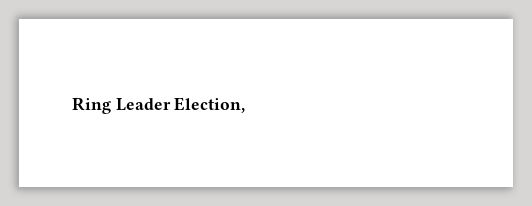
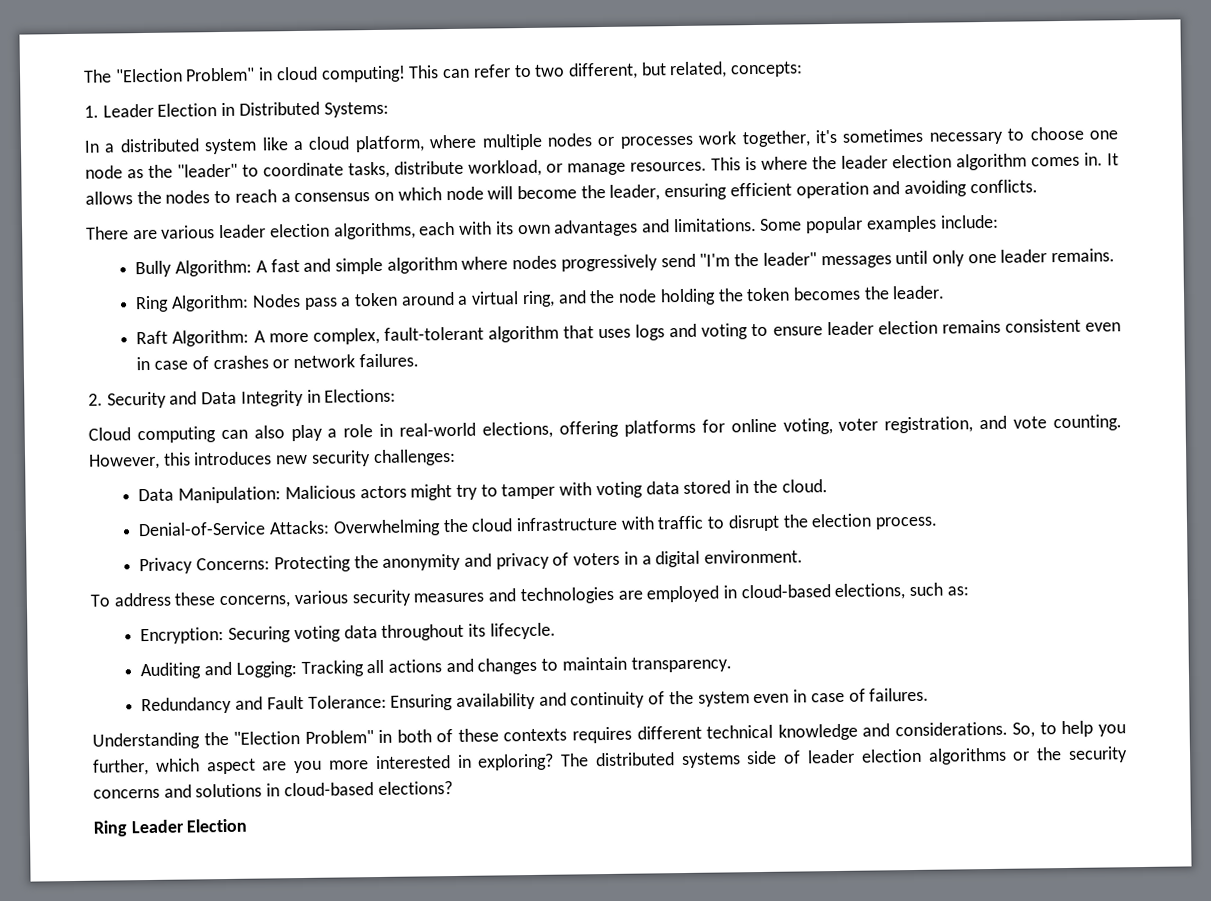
+ The "Election Problem" in cloud computing! This can refer to two different, but related, concepts:
+ 1. Leader Election in Distributed Systems:
+ In a distributed system like a cloud platform, where multiple nodes or processes work together, it's sometimes necessary to choose one node as the "leader" to coordinate tasks, distribute workload, or manage resources. This is where the leader election algorithm comes in. It allows the nodes to reach a consensus on which node will become the leader, ensuring efficient operation and avoiding conflicts.
+ There are various leader election algorithms, each with its own advantages and limitations. Some popular examples include:
+ Bully Algorithm: A fast and simple algorithm where nodes progressively send "I'm the leader" messages until only one leader remains.
+ Ring Algorithm: Nodes pass a token around a virtual ring, and the node holding the token becomes the leader.
+ Raft Algorithm: A more complex, fault-tolerant algorithm that uses logs and voting to ensure leader election remains consistent even in case of crashes or network failures.
+ 2. Security and Data Integrity in Elections:
+ Cloud computing can also play a role in real-world elections, offering platforms for online voting, voter registration, and vote counting. However, this introduces new security challenges:
+ Data Manipulation: Malicious actors might try to tamper with voting data stored in the cloud.
+ Denial-of-Service Attacks: Overwhelming the cloud infrastructure with traffic to disrupt the election process.
+ Privacy Concerns: Protecting the anonymity and privacy of voters in a digital environment.
+ To address these concerns, various security measures and technologies are employed in cloud-based elections, such as:
+ Encryption: Securing voting data throughout its lifecycle.
+ Auditing and Logging: Tracking all actions and changes to maintain transparency.
+ Redundancy and Fault Tolerance: Ensuring availability and continuity of the system even in case of failures.
+ Understanding the "Election Problem" in both of these contexts requires different technical knowledge and considerations. So, to help you further, which aspect are you more interested in exploring? The distributed systems side of leader election algorithms or the security concerns and solutions in cloud-based elections?
- Ring Leader Election,
+ Ring Leader Election

